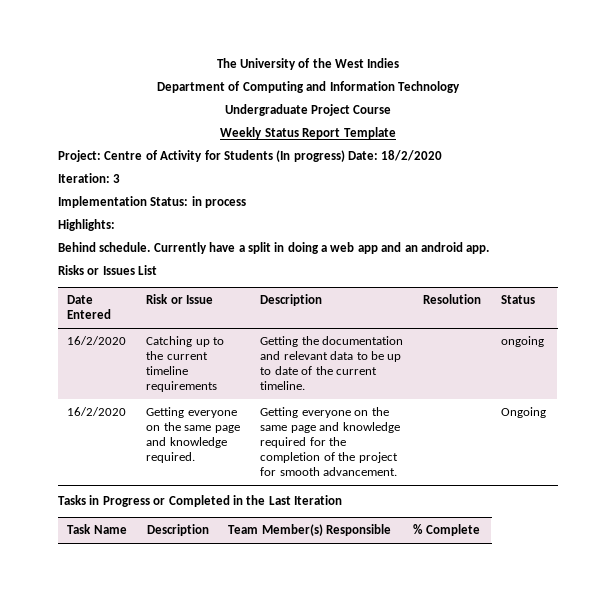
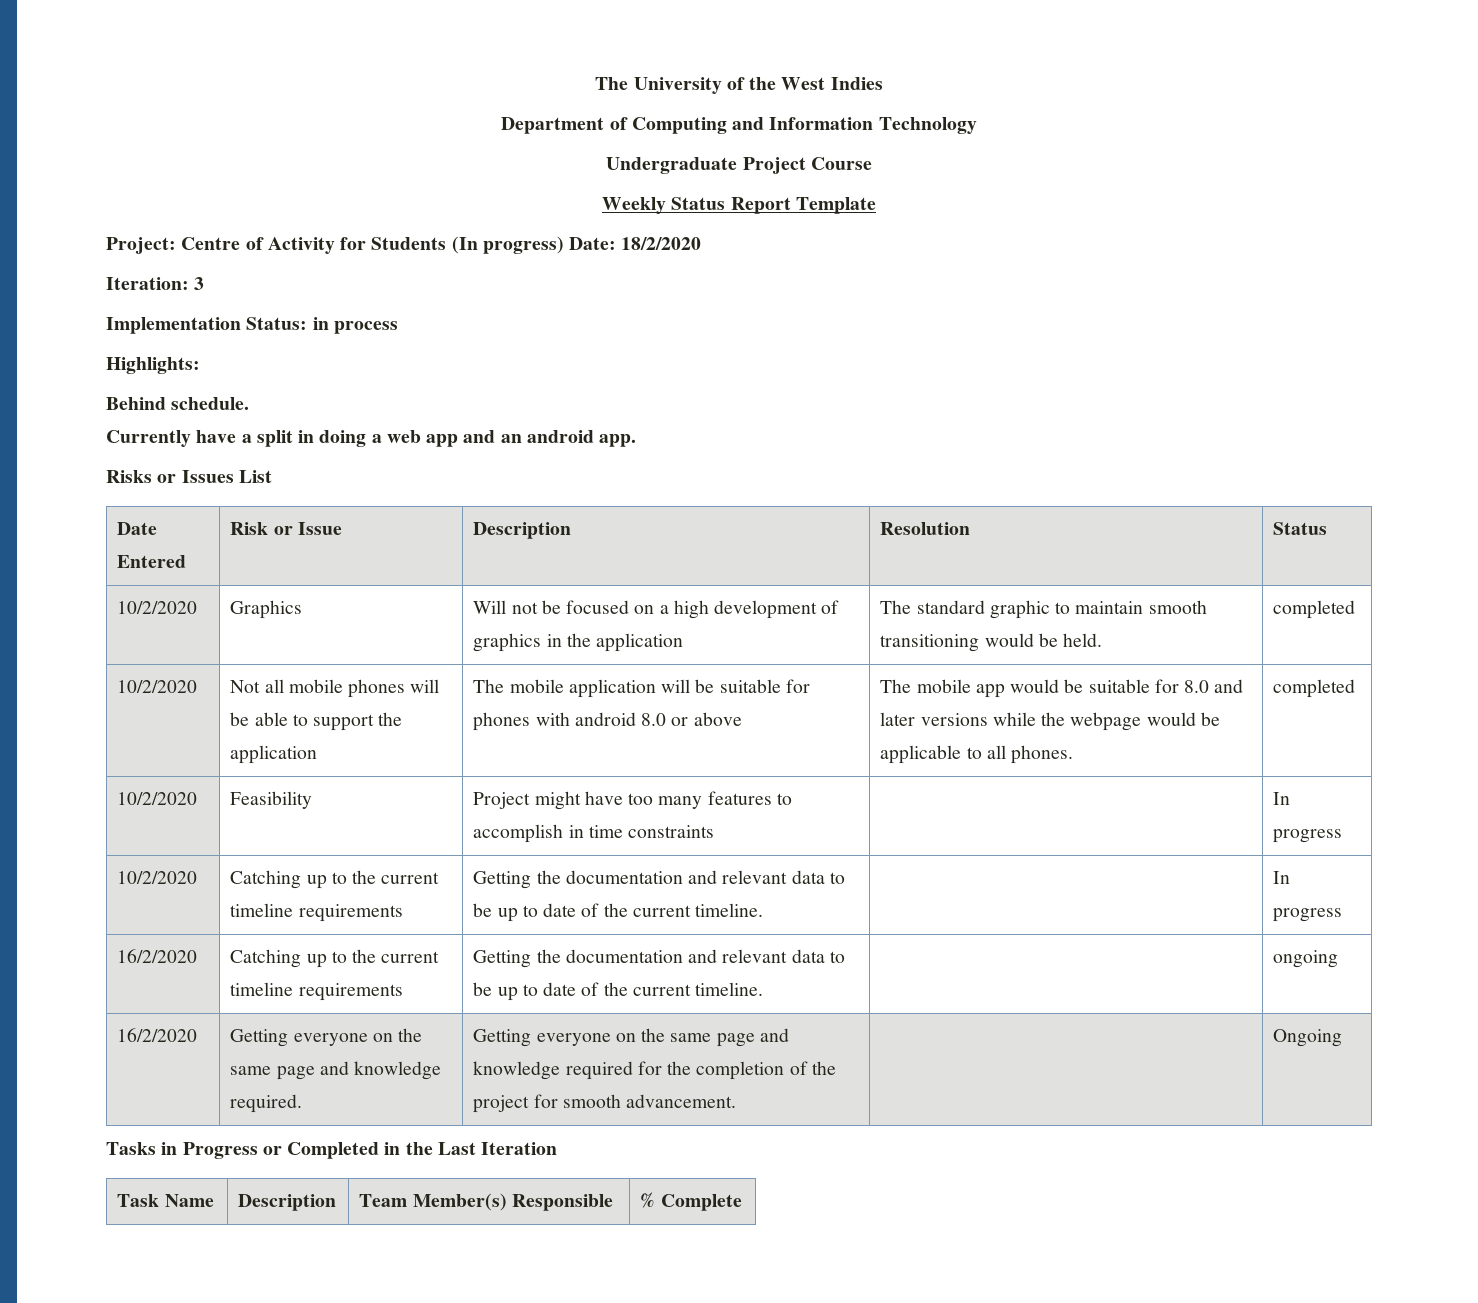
- Behind schedule. Currently have a split in doing a web app and an android app.
+ Behind schedule.
+ Currently have a split in doing a web app and an android app.
+ 10/2/2020 | Graphics | Will not be focused on a high development of graphics in the application | The standard graphic to maintain smooth transitioning would be held. | completed
+ 10/2/2020 | Not all mobile phones will be able to support the application | The mobile application will be suitable for phones with android 8.0 or above | The mobile app would be suitable for 8.0 and later versions while the webpage would be applicable to all phones. | completed
+ 10/2/2020 | Feasibility | Project might have too many features to accomplish in time constraints | | In progress
+ 10/2/2020 | Catching up to the current timeline requirements | Getting the documentation and relevant data to be up to date of the current timeline. | | In progress

